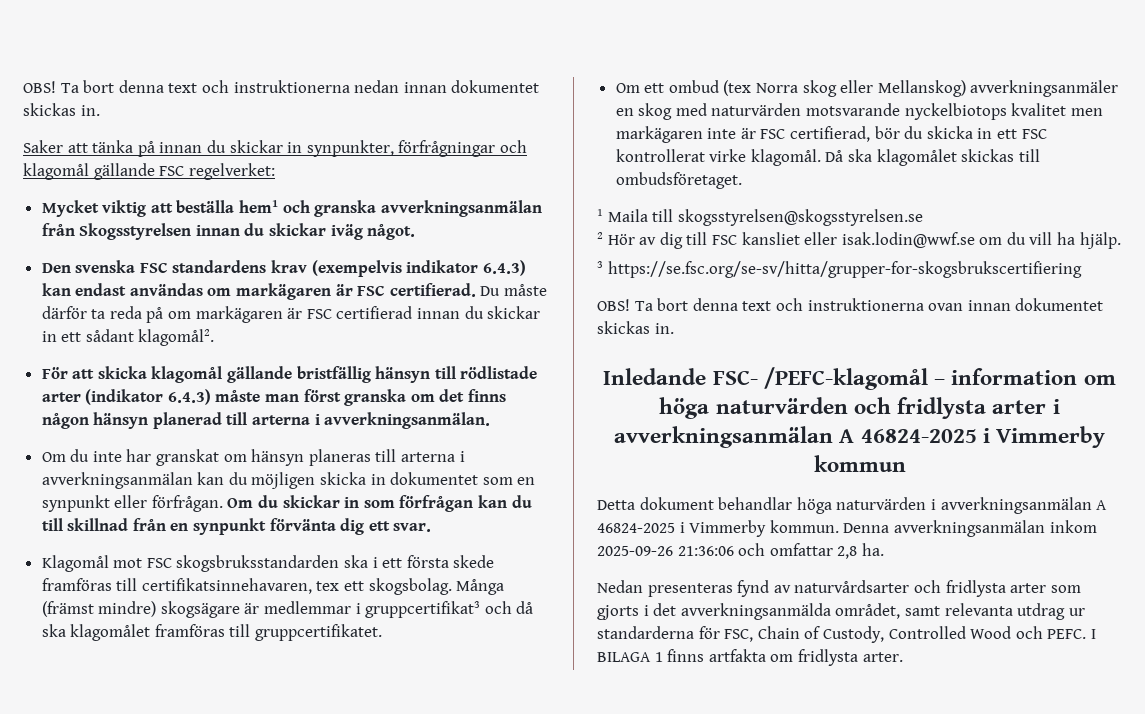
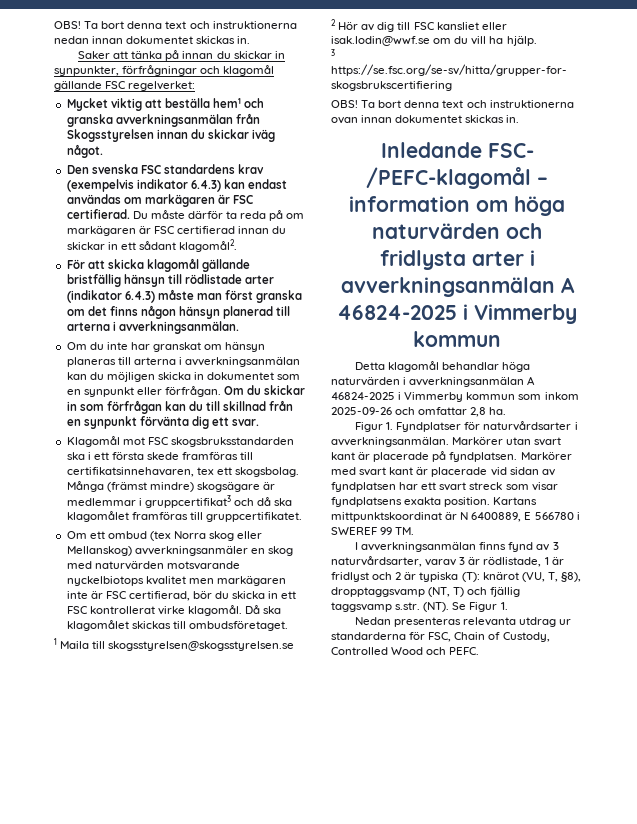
- Detta dokument behandlar höga naturvärden i avverkningsanmälan A 46824-2025 i Vimmerby kommun. Denna avverkningsanmälan inkom 2025-09-26 21:36:06 och omfattar 2,8 ha.
+ Detta klagomål behandlar höga naturvärden i avverkningsanmälan A 46824-2025 i Vimmerby kommun som inkom 2025-09-26 och omfattar 2,8 ha.
- Nedan presenteras fynd av naturvårdsarter och fridlysta arter som gjorts i det avverkningsanmälda området, samt relevanta utdrag ur standarderna för FSC, Chain of Custody, Controlled Wood och PEFC. I BILAGA 1 finns artfakta om fridlysta arter.
+ Figur 1. Fyndplatser för naturvårdsarter i avverkningsanmälan. Markörer utan svart kant är placerade på fyndplatsen. Markörer med svart kant är placerade vid sidan av fyndplatsen har ett svart streck som visar fyndplatsens exakta position. Kartans mittpunktskoordinat är N 6400889, E 566780 i SWEREF 99 TM.
+ I avverkningsanmälan finns fynd av 3 naturvårdsarter, varav 3 är rödlistade, 1 är fridlyst och 2 är typiska (T): knärot (VU, T, §8), dropptaggsvamp (NT, T) och fjällig taggsvamp s.str. (NT). Se Figur 1.
+ Nedan presenteras relevanta utdrag ur standarderna för FSC, Chain of Custody, Controlled Wood och PEFC.

